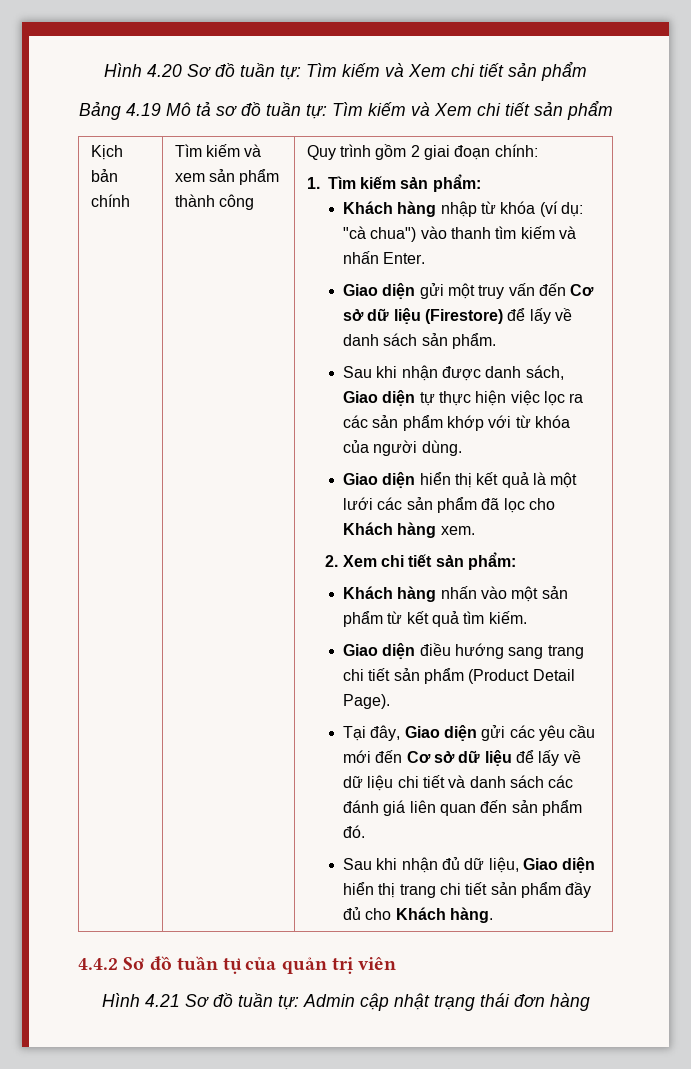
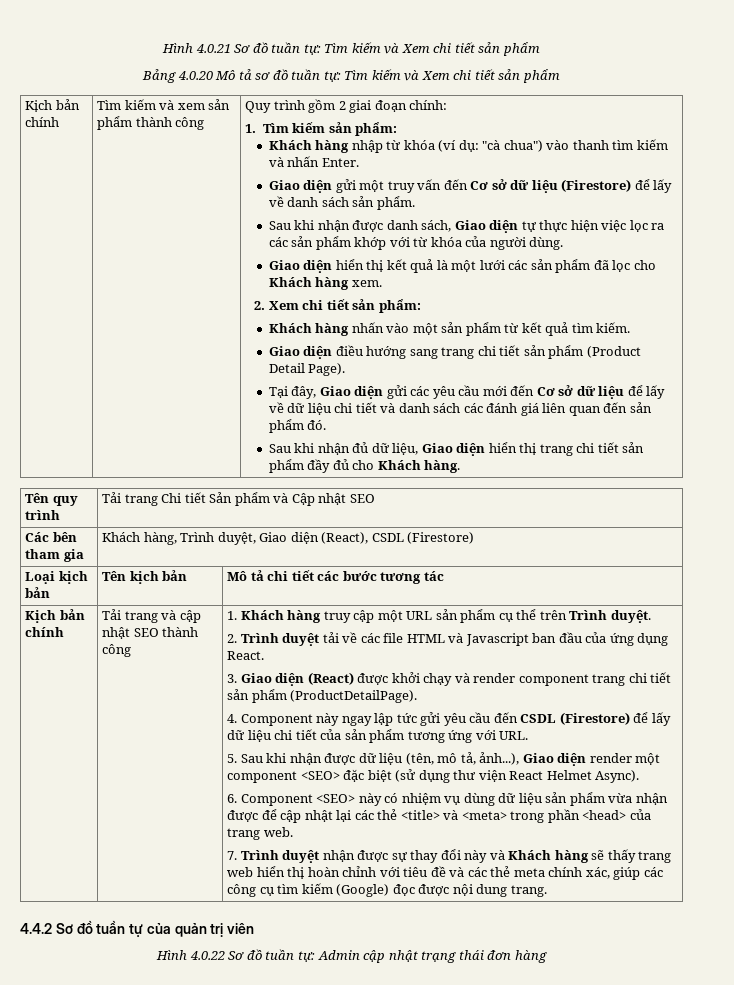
- Hình 4.20 Sơ đồ tuần tự: Tìm kiếm và Xem chi tiết sản phẩm
+ Hình 4.0.21 Sơ đồ tuần tự: Tìm kiếm và Xem chi tiết sản phẩm
- Bảng 4.19 Mô tả sơ đồ tuần tự: Tìm kiếm và Xem chi tiết sản phẩm
+ Bảng 4.0.20 Mô tả sơ đồ tuần tự: Tìm kiếm và Xem chi tiết sản phẩm
+ Tên quy trình | Tải trang Chi tiết Sản phẩm và Cập nhật SEO
+ Các bên tham gia | Khách hàng, Trình duyệt, Giao diện (React), CSDL (Firestore)
+ Loại kịch bản | Tên kịch bản | Mô tả chi tiết các bước tương tác
+ Kịch bản chính | Tải trang và cập nhật SEO thành công | 1. Khách hàng truy cập một URL sản phẩm cụ thể trên Trình duyệt.
+ 2. Trình duyệt tải về các file HTML và Javascript ban đầu của ứng dụng React.
+ 3. Giao diện (React) được khởi chạy và render component trang chi tiết sản phẩm (ProductDetailPage).
+ 4. Component này ngay lập tức gửi yêu cầu đến CSDL (Firestore) để lấy dữ liệu chi tiết của sản phẩm tương ứng với URL.
+ 5. Sau khi nhận được dữ liệu (tên, mô tả, ảnh...), Giao diện render một component <SEO> đặc biệt (sử dụng thư viện React Helmet Async).
+ 6. Component <SEO> này có nhiệm vụ dùng dữ liệu sản phẩm vừa nhận được để cập nhật lại các thẻ <title> và <meta> trong phần <head> của trang web.
+ 7. Trình duyệt nhận được sự thay đổi này và Khách hàng sẽ thấy trang web hiển thị hoàn chỉnh với tiêu đề và các thẻ meta chính xác, giúp các công cụ tìm kiếm (Google) đọc được nội dung trang.
- Hình 4.21 Sơ đồ tuần tự: Admin cập nhật trạng thái đơn hàng
+ Hình 4.0.22 Sơ đồ tuần tự: Admin cập nhật trạng thái đơn hàng

